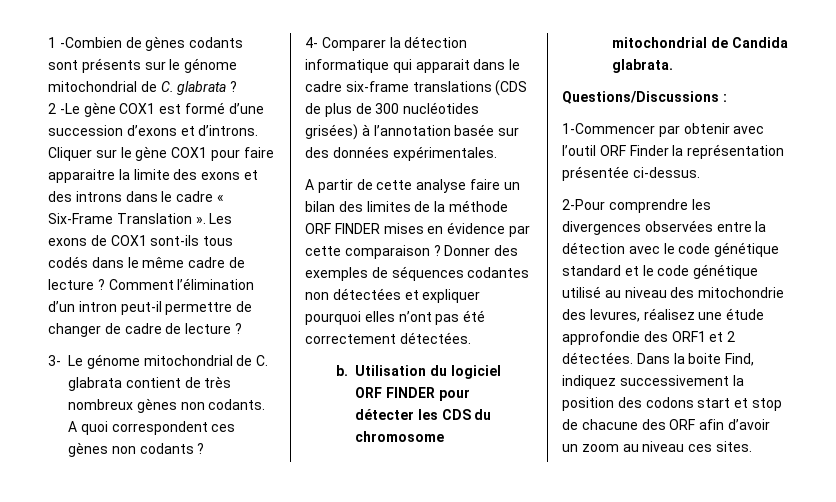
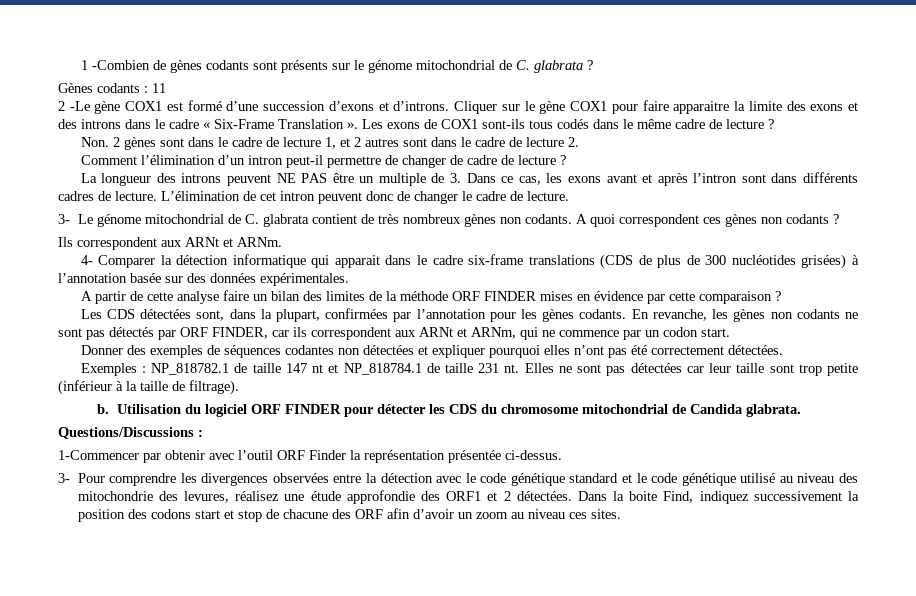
+ Gènes codants : 11
- Les exons de COX1 sont-ils tous codés dans le même cadre de lecture ? Comment l’élimination d’un intron peut-il permettre de changer de cadre de lecture ?
+ Les exons de COX1 sont-ils tous codés dans le même cadre de lecture ?
+ Non. 2 gènes sont dans le cadre de lecture 1, et 2 autres sont dans le cadre de lecture 2.
+ Comment l’élimination d’un intron peut-il permettre de changer de cadre de lecture ?
+ La longueur des introns peuvent NE PAS être un multiple de 3. Dans ce cas, les exons avant et après l’intron sont dans différents cadres de lecture. L’élimination de cet intron peuvent donc de changer le cadre de lecture.
+ Ils correspondent aux ARNt et ARNm.
- A partir de cette analyse faire un bilan des limites de la méthode ORF FINDER mises en évidence par cette comparaison ? Donner des exemples de séquences codantes non détectées et expliquer pourquoi elles n’ont pas été correctement détectées.
+ A partir de cette analyse faire un bilan des limites de la méthode ORF FINDER mises en évidence par cette comparaison ?
+ Les CDS détectées sont, dans la plupart, confirmées par l’annotation pour les gènes codants. En revanche, les gènes non codants ne sont pas détectés par ORF FINDER, car ils correspondent aux ARNt et ARNm, qui ne commence par un codon start.
+ Donner des exemples de séquences codantes non détectées et expliquer pourquoi elles n’ont pas été correctement détectées.
+ Exemples : NP_818782.1 de taille 147 nt et NP_818784.1 de taille 231 nt. Elles ne sont pas détectées car leur taille sont trop petite (inférieur à la taille de filtrage).
- 2-Pour comprendre les divergences observées entre la détection avec le code génétique standard et le code génétique utilisé au niveau des mitochondrie des levures, réalisez une étude approfondie des ORF1 et 2 détectées.
+ 3- Pour comprendre les divergences observées entre la détection avec le code génétique standard et le code génétique utilisé au niveau des mitochondrie des levures, réalisez une étude approfondie des ORF1 et 2 détectées.

